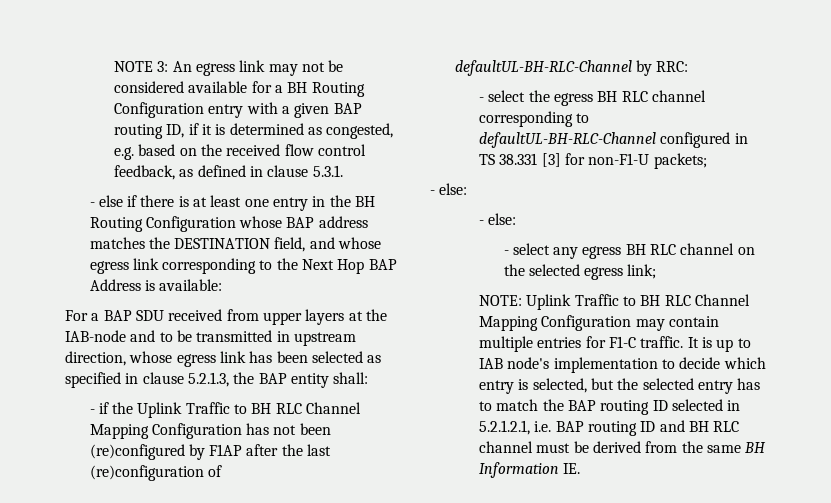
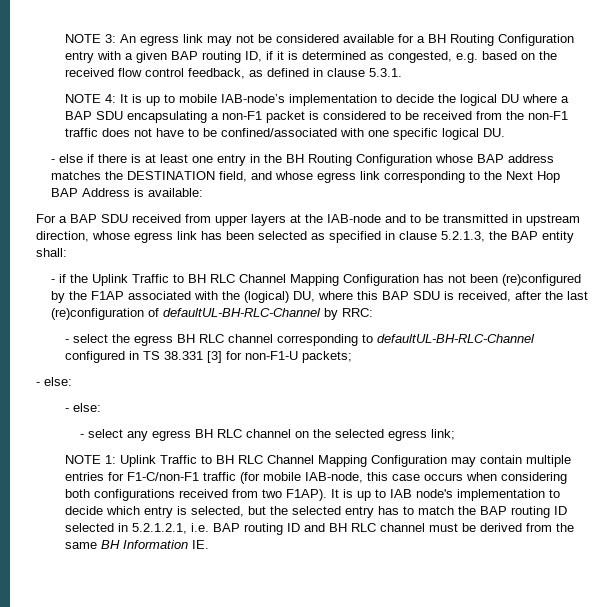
+ NOTE 4: It is up to mobile IAB-node’s implementation to decide the logical DU where a BAP SDU encapsulating a non-F1 packet is considered to be received from the non-F1 traffic does not have to be confined/associated with one specific logical DU.
- - if the Uplink Traffic to BH RLC Channel Mapping Configuration has not been (re)configured by F1AP after the last (re)configuration of defaultUL-BH-RLC-Channel by RRC:
+ - if the Uplink Traffic to BH RLC Channel Mapping Configuration has not been (re)configured by the F1AP associated with the (logical) DU, where this BAP SDU is received, after the last (re)configuration of defaultUL-BH-RLC-Channel by RRC:
- NOTE: Uplink Traffic to BH RLC Channel Mapping Configuration may contain multiple entries for F1-C traffic.
+ NOTE 1: Uplink Traffic to BH RLC Channel Mapping Configuration may contain multiple entries for F1-C/non-F1 traffic (for mobile IAB-node, this case occurs when considering both configurations received from two F1AP).

